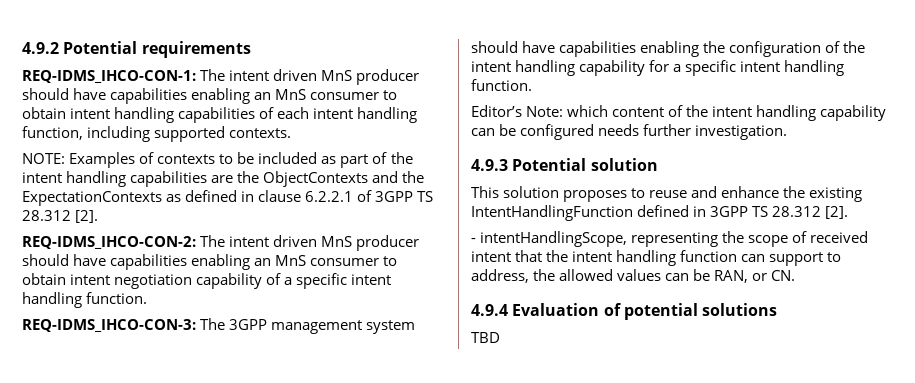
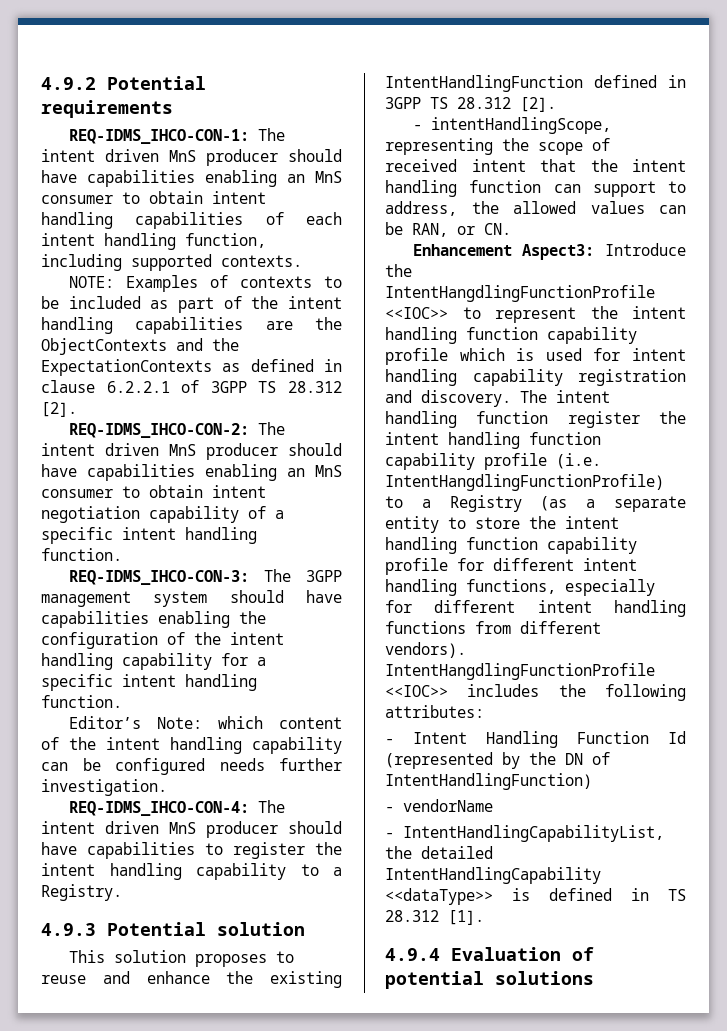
+ REQ-IDMS_IHCO-CON-4: The intent driven MnS producer should have capabilities to register the intent handling capability to a Registry.
+ Enhancement Aspect3: Introduce the IntentHangdlingFunctionProfile <<IOC>> to represent the intent handling function capability profile which is used for intent handling capability registration and discovery. The intent handling function register the intent handling function capability profile (i.e. IntentHangdlingFunctionProfile) to a Registry (as a separate entity to store the intent handling function capability profile for different intent handling functions, especially for different intent handling functions from different vendors). IntentHangdlingFunctionProfile <<IOC>> includes the following attributes:
+ - Intent Handling Function Id (represented by the DN of IntentHandlingFunction)
+ - vendorName
+ - IntentHandlingCapabilityList, the detailed IntentHandlingCapability <<dataType>> is defined in TS 28.312 [1].
- TBD

